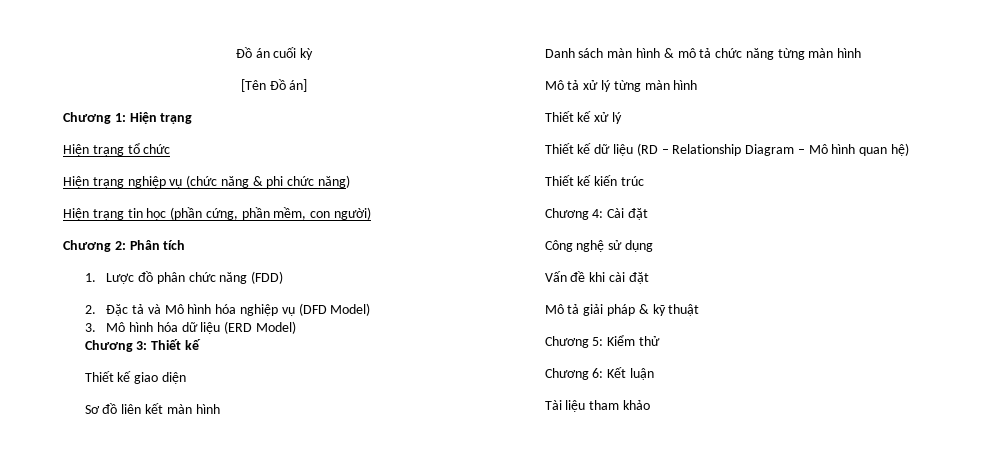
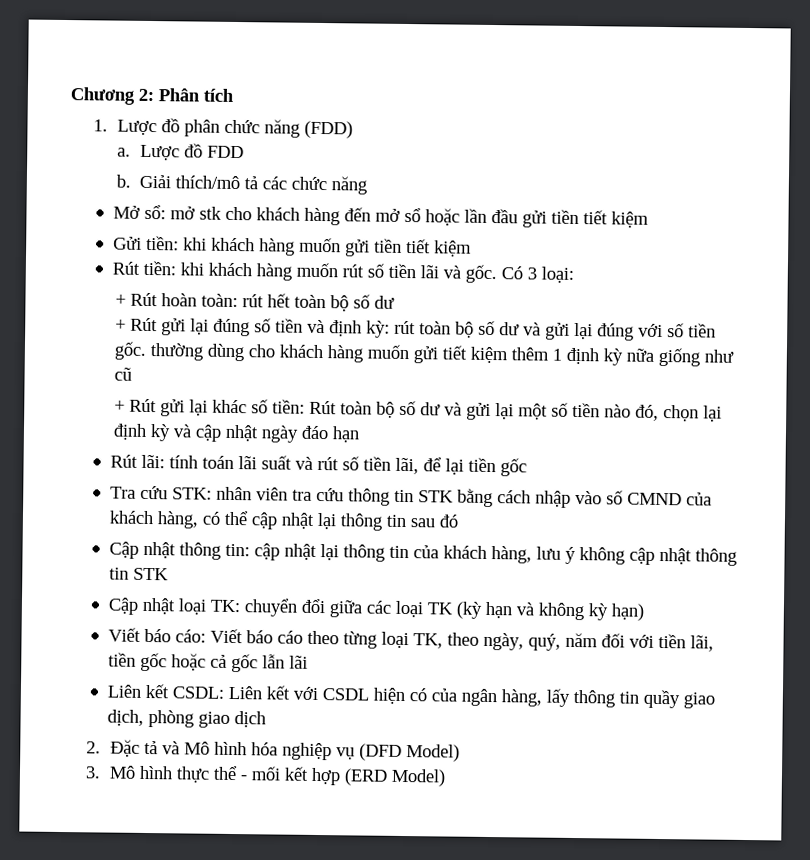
- Đồ án cuối kỳ
- [Tên Đồ án]
- Chương 1: Hiện trạng
- Hiện trạng tổ chức
- Hiện trạng nghiệp vụ (chức năng & phi chức năng)
- Hiện trạng tin học (phần cứng, phần mềm, con người)
+ a. Lược đồ FDD
+ b. Giải thích/mô tả các chức năng
+ Mở sổ: mở stk cho khách hàng đến mở sổ hoặc lần đầu gửi tiền tiết kiệm
+ Gửi tiền: khi khách hàng muốn gửi tiền tiết kiệm
+ Rút tiền: khi khách hàng muốn rút số tiền lãi và gốc. Có 3 loại:
+ + Rút hoàn toàn: rút hết toàn bộ số dư
+ + Rút gửi lại đúng số tiền và định kỳ: rút toàn bộ số dư và gửi lại đúng với số tiền gốc. thường dùng cho khách hàng muốn gửi tiết kiệm thêm 1 định kỳ nữa giống như cũ
+ + Rút gửi lại khác số tiền: Rút toàn bộ số dư và gửi lại một số tiền nào đó, chọn lại định kỳ và cập nhật ngày đáo hạn
+ Rút lãi: tính toán lãi suất và rút số tiền lãi, để lại tiền gốc
+ Tra cứu STK: nhân viên tra cứu thông tin STK bằng cách nhập vào số CMND của khách hàng, có thể cập nhật lại thông tin sau đó
+ Cập nhật thông tin: cập nhật lại thông tin của khách hàng, lưu ý không cập nhật thông tin STK
+ Cập nhật loại TK: chuyển đổi giữa các loại TK (kỳ hạn và không kỳ hạn)
+ Viết báo cáo: Viết báo cáo theo từng loại TK, theo ngày, quý, năm đối với tiền lãi, tiền gốc hoặc cả gốc lẫn lãi
+ Liên kết CSDL: Liên kết với CSDL hiện có của ngân hàng, lấy thông tin quầy giao dịch, phòng giao dịch
- 3. Mô hình hóa dữ liệu (ERD Model)
- Chương 3: Thiết kế
- Thiết kế giao diện
- Sơ đồ liên kết màn hình
- Danh sách màn hình & mô tả chức năng từng màn hình
- Mô tả xử lý từng màn hình
- Thiết kế xử lý
- Thiết kế dữ liệu (RD – Relationship Diagram – Mô hình quan hệ)
- Thiết kế kiến trúc
- Chương 4: Cài đặt
- Công nghệ sử dụng
- Vấn đề khi cài đặt
- Mô tả giải pháp & kỹ thuật
- Chương 5: Kiểm thử
- Chương 6: Kết luận
- Tài liệu tham khảo
+ 3. Mô hình thực thể - mối kết hợp (ERD Model)

